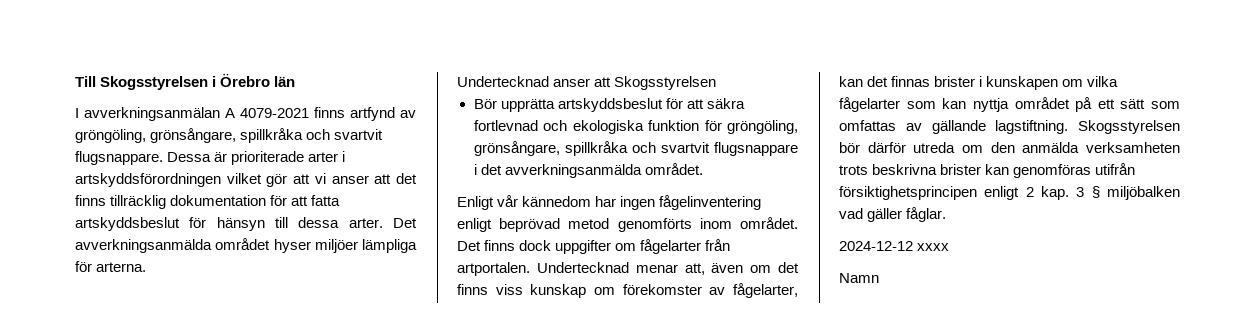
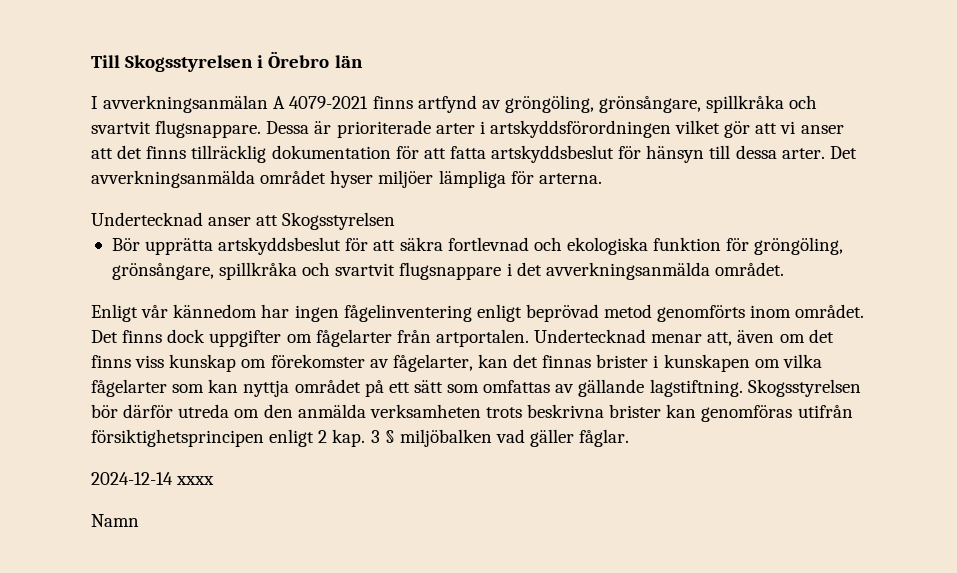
- 2024-12-12 xxxx
+ 2024-12-14 xxxx

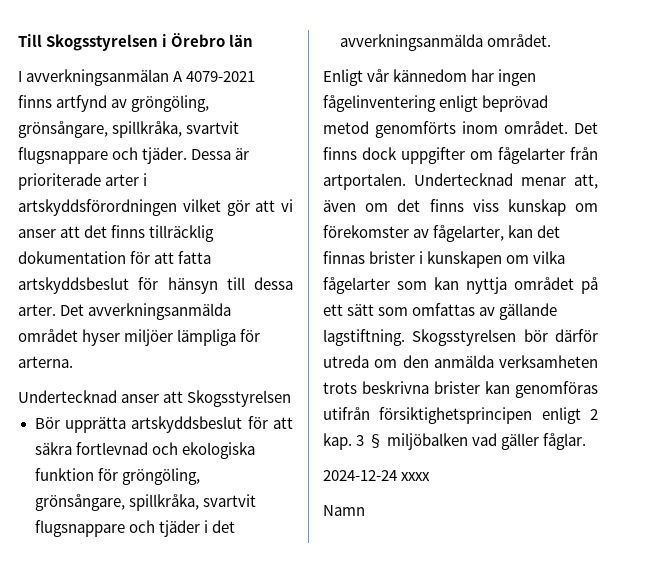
- I avverkningsanmälan A 4079-2021 finns artfynd av gröngöling, grönsångare, spillkråka och svartvit flugsnappare.
+ I avverkningsanmälan A 4079-2021 finns artfynd av gröngöling, grönsångare, spillkråka, svartvit flugsnappare och tjäder.
- Bör upprätta artskyddsbeslut för att säkra fortlevnad och ekologiska funktion för gröngöling, grönsångare, spillkråka och svartvit flugsnappare i det avverkningsanmälda området.
+ Bör upprätta artskyddsbeslut för att säkra fortlevnad och ekologiska funktion för gröngöling, grönsångare, spillkråka, svartvit flugsnappare och tjäder i det avverkningsanmälda området.
- 2024-12-14 xxxx
+ 2024-12-24 xxxx

